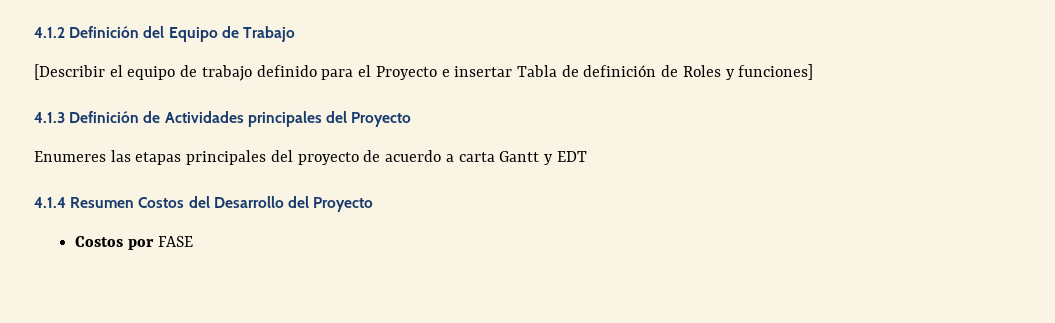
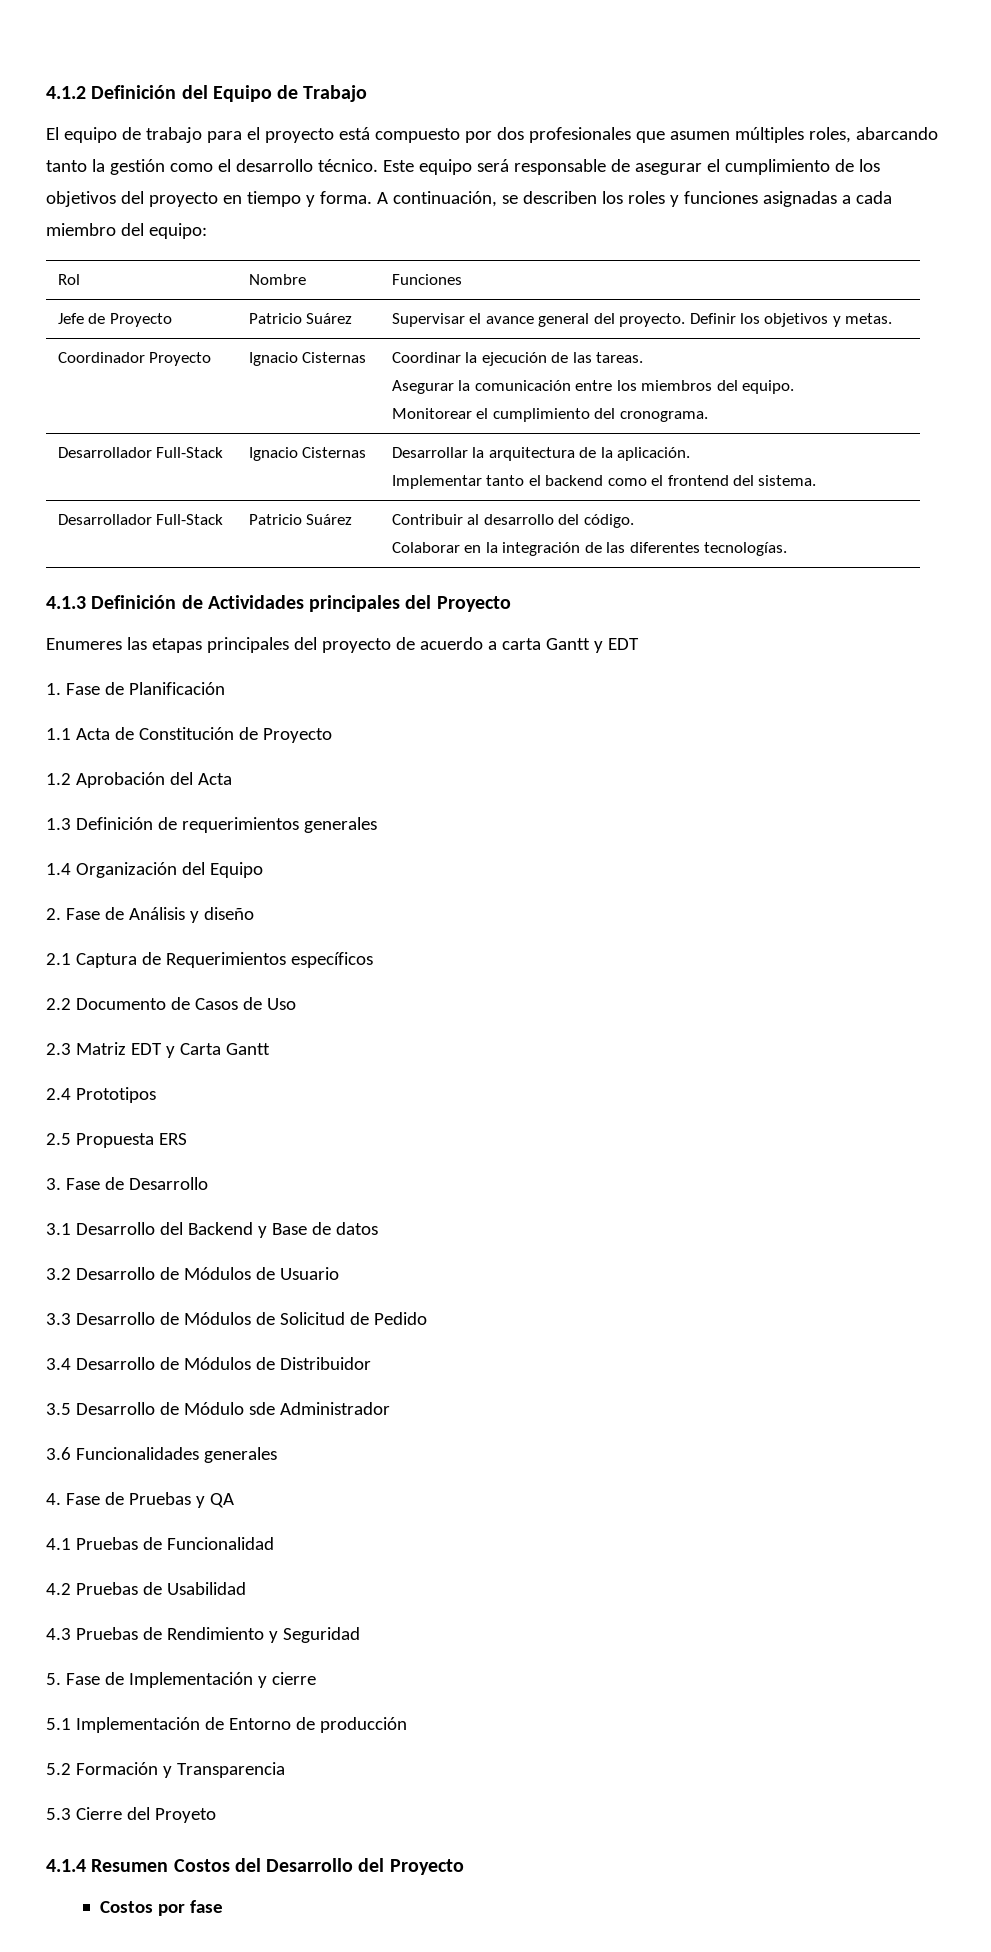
- [Describir el equipo de trabajo definido para el Proyecto e insertar Tabla de definición de Roles y funciones]
+ El equipo de trabajo para el proyecto está compuesto por dos profesionales que asumen múltiples roles, abarcando tanto la gestión como el desarrollo técnico. Este equipo será responsable de asegurar el cumplimiento de los objetivos del proyecto en tiempo y forma. A continuación, se describen los roles y funciones asignadas a cada miembro del equipo:
+ Rol | Nombre | Funciones
+ Jefe de Proyecto | Patricio Suárez | Supervisar el avance general del proyecto. Definir los objetivos y metas.
+ Coordinador Proyecto | Ignacio Cisternas | Coordinar la ejecución de las tareas.
+ Asegurar la comunicación entre los miembros del equipo.
+ Monitorear el cumplimiento del cronograma.
+ Desarrollador Full-Stack | Ignacio Cisternas | Desarrollar la arquitectura de la aplicación.
+ Implementar tanto el backend como el frontend del sistema.
+ Desarrollador Full-Stack | Patricio Suárez | Contribuir al desarrollo del código.
+ Colaborar en la integración de las diferentes tecnologías.
+ 1. Fase de Planificación
+ 1.1 Acta de Constitución de Proyecto
+ 1.2 Aprobación del Acta
+ 1.3 Definición de requerimientos generales
+ 1.4 Organización del Equipo
+ 2. Fase de Análisis y diseño
+ 2.1 Captura de Requerimientos específicos
+ 2.2 Documento de Casos de Uso
+ 2.3 Matriz EDT y Carta Gantt
+ 2.4 Prototipos
+ 2.5 Propuesta ERS
+ 3. Fase de Desarrollo
+ 3.1 Desarrollo del Backend y Base de datos
+ 3.2 Desarrollo de Módulos de Usuario
+ 3.3 Desarrollo de Módulos de Solicitud de Pedido
+ 3.4 Desarrollo de Módulos de Distribuidor
+ 3.5 Desarrollo de Módulo sde Administrador
+ 3.6 Funcionalidades generales
+ 4. Fase de Pruebas y QA
+ 4.1 Pruebas de Funcionalidad
+ 4.2 Pruebas de Usabilidad
+ 4.3 Pruebas de Rendimiento y Seguridad
+ 5. Fase de Implementación y cierre
+ 5.1 Implementación de Entorno de producción
+ 5.2 Formación y Transparencia
+ 5.3 Cierre del Proyeto
- Costos por FASE
+ Costos por fase

